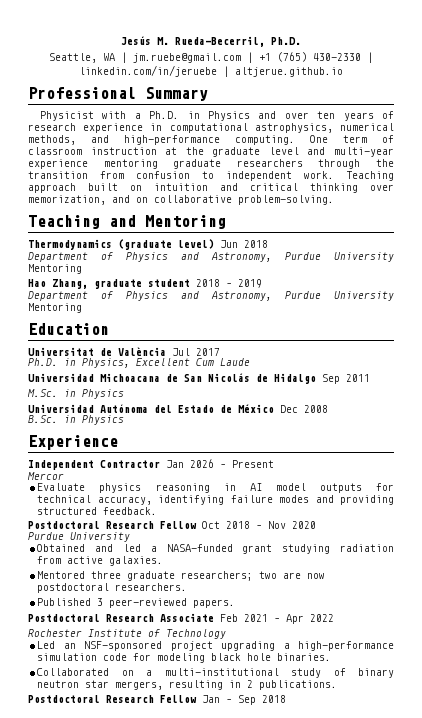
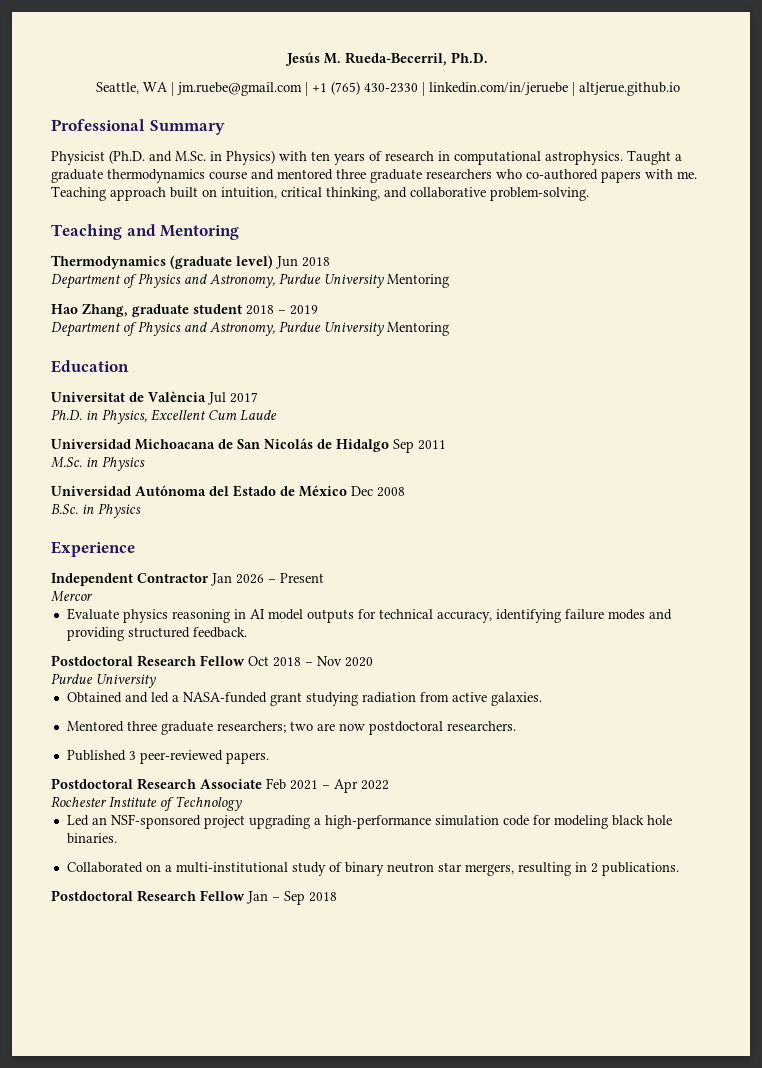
- Physicist with a Ph.D. in Physics and over ten years of research experience in computational astrophysics, numerical methods, and high-performance computing. One term of classroom instruction at the graduate level and multi-year experience mentoring graduate researchers through the transition from confusion to independent work. Teaching approach built on intuition and critical thinking over memorization, and on collaborative problem-solving.
+ Physicist (Ph.D. and M.Sc. in Physics) with ten years of research in computational astrophysics. Taught a graduate thermodynamics course and mentored three graduate researchers who co-authored papers with me. Teaching approach built on intuition, critical thinking, and collaborative problem-solving.

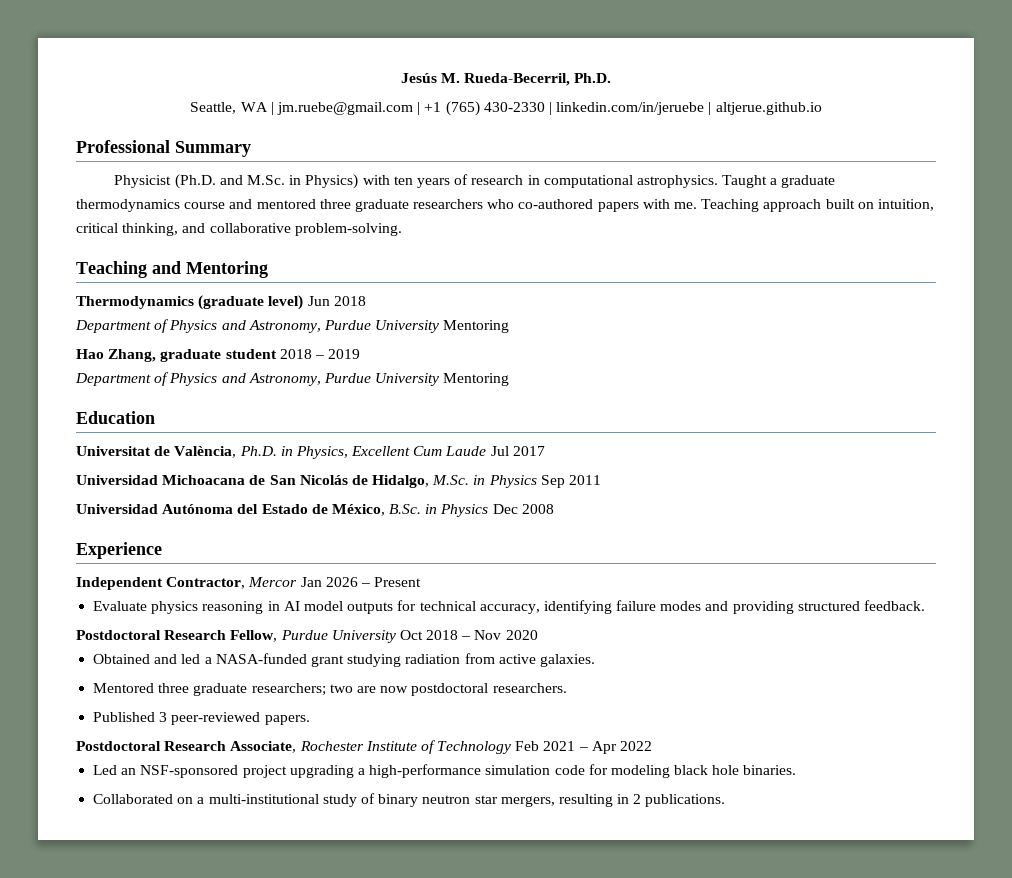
- Universitat de València Jul 2017
- Ph.D. in Physics, Excellent Cum Laude
+ Universitat de València, Ph.D. in Physics, Excellent Cum Laude Jul 2017
- Universidad Michoacana de San Nicolás de Hidalgo Sep 2011
- M.Sc. in Physics
+ Universidad Michoacana de San Nicolás de Hidalgo, M.Sc. in Physics Sep 2011
- Universidad Autónoma del Estado de México Dec 2008
- B.Sc. in Physics
+ Universidad Autónoma del Estado de México, B.Sc. in Physics Dec 2008
- Independent Contractor Jan 2026 – Present
+ Independent Contractor, Mercor Jan 2026 – Present
- Mercor
- Postdoctoral Research Fellow Oct 2018 – Nov 2020
- Purdue University
+ Postdoctoral Research Fellow, Purdue University Oct 2018 – Nov 2020
- Postdoctoral Research Associate Feb 2021 – Apr 2022
+ Postdoctoral Research Associate, Rochester Institute of Technology Feb 2021 – Apr 2022
- Rochester Institute of Technology
- Postdoctoral Research Fellow Jan – Sep 2018

